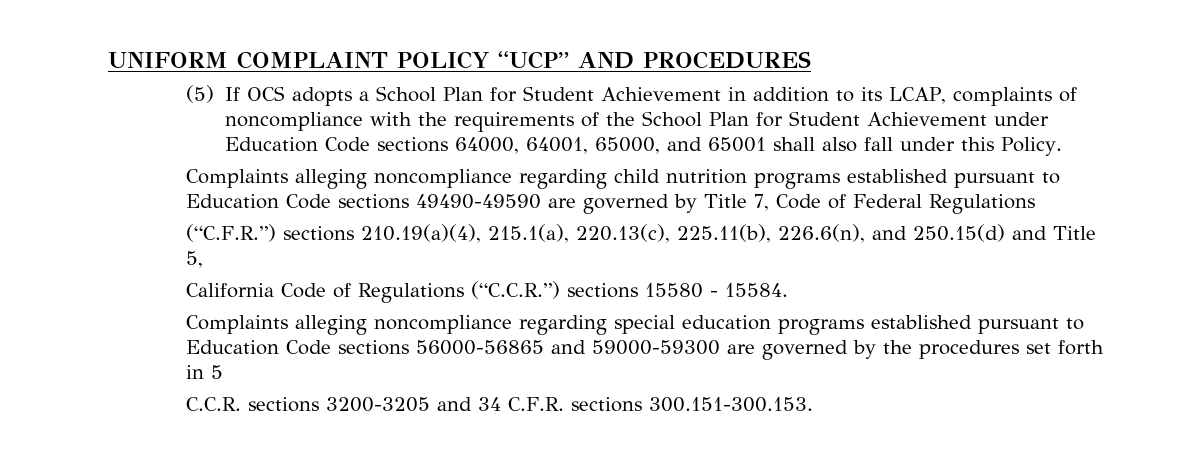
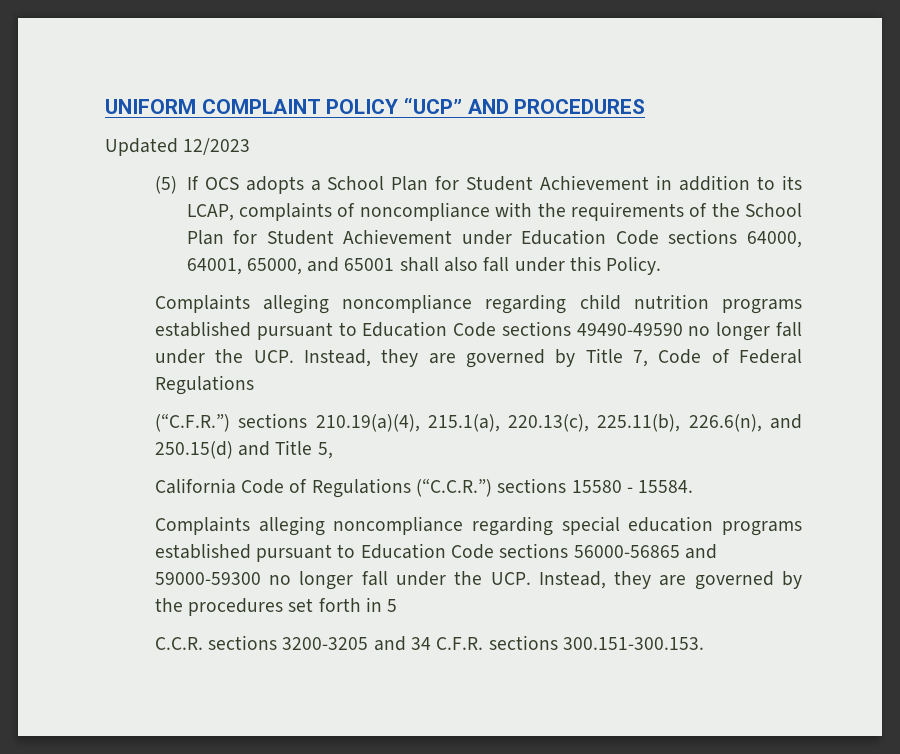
+ Updated 12/2023
- Complaints alleging noncompliance regarding child nutrition programs established pursuant to Education Code sections 49490-49590 are governed by Title 7, Code of Federal Regulations
+ Complaints alleging noncompliance regarding child nutrition programs established pursuant to Education Code sections 49490-49590 no longer fall under the UCP. Instead, they are governed by Title 7, Code of Federal Regulations
- Complaints alleging noncompliance regarding special education programs established pursuant to Education Code sections 56000-56865 and 59000-59300 are governed by the procedures set forth in 5
+ Complaints alleging noncompliance regarding special education programs established pursuant to Education Code sections 56000-56865 and 59000-59300 no longer fall under the UCP. Instead, they are governed by the procedures set forth in 5

